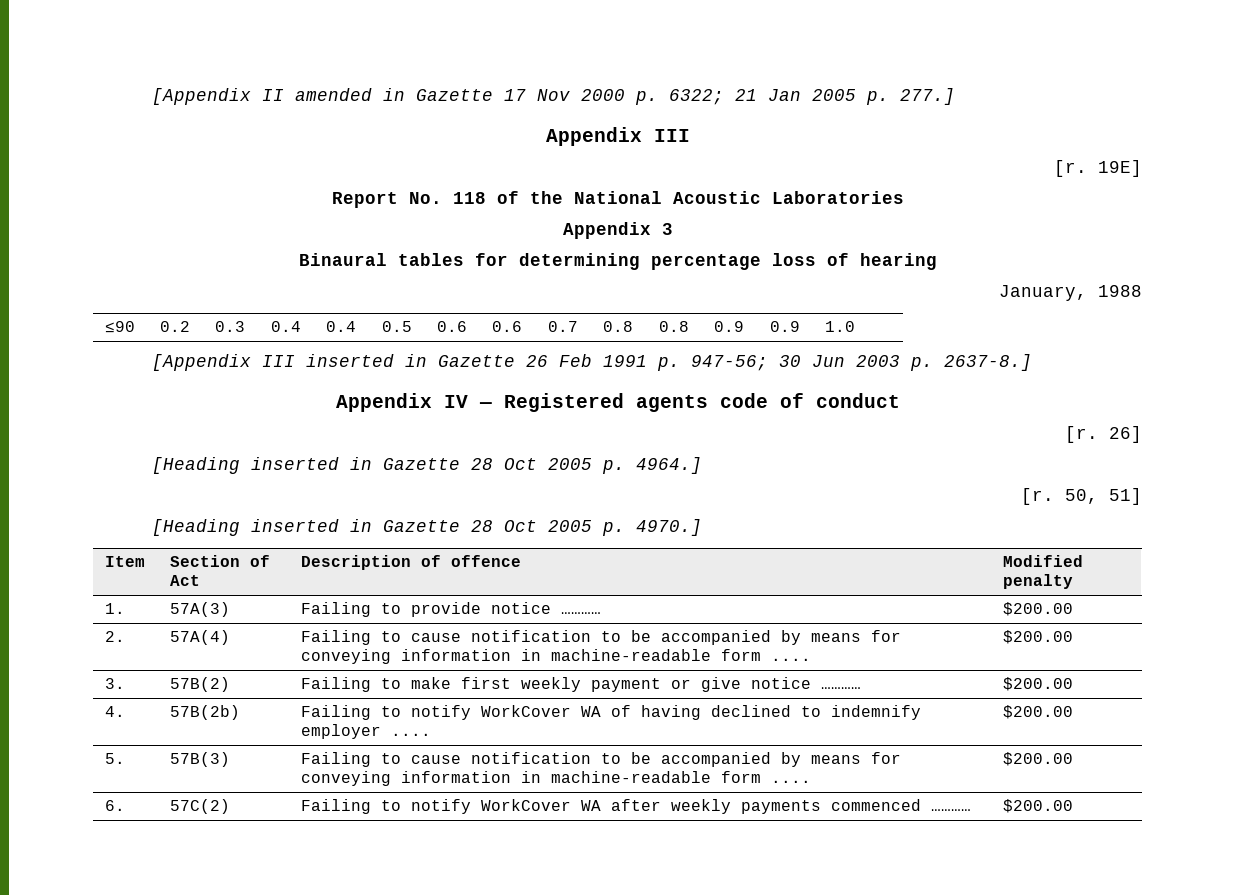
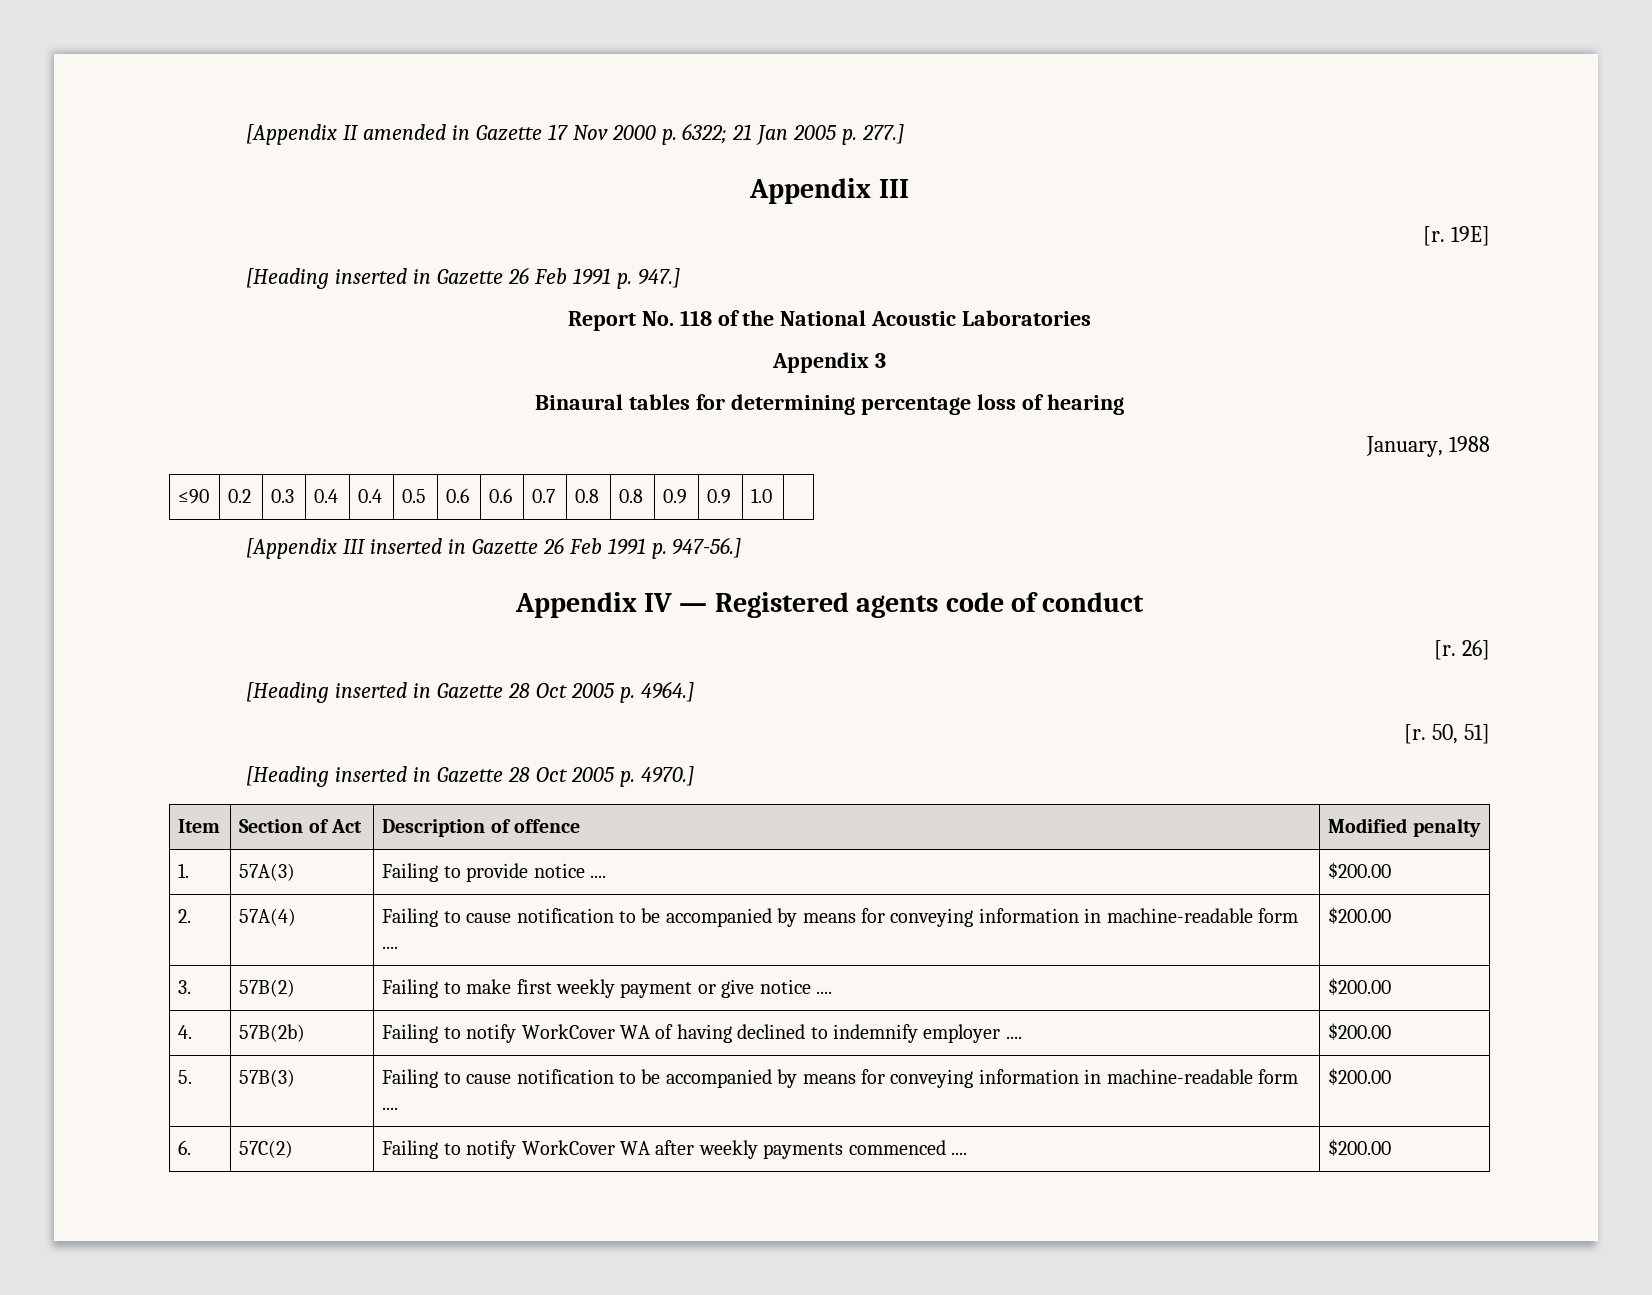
+ [Heading inserted in Gazette 26 Feb 1991 p. 947.]
- [Appendix III inserted in Gazette 26 Feb 1991 p. 947-56; 30 Jun 2003 p. 2637-8.]
+ [Appendix III inserted in Gazette 26 Feb 1991 p. 947-56.]
- 1. | 57A(3) | Failing to provide notice ………… | $200.00
+ 1. | 57A(3) | Failing to provide notice .... | $200.00
- 3. | 57B(2) | Failing to make first weekly payment or give notice ………… | $200.00
+ 3. | 57B(2) | Failing to make first weekly payment or give notice .... | $200.00
- 6. | 57C(2) | Failing to notify WorkCover WA after weekly payments commenced ………… | $200.00
+ 6. | 57C(2) | Failing to notify WorkCover WA after weekly payments commenced .... | $200.00

